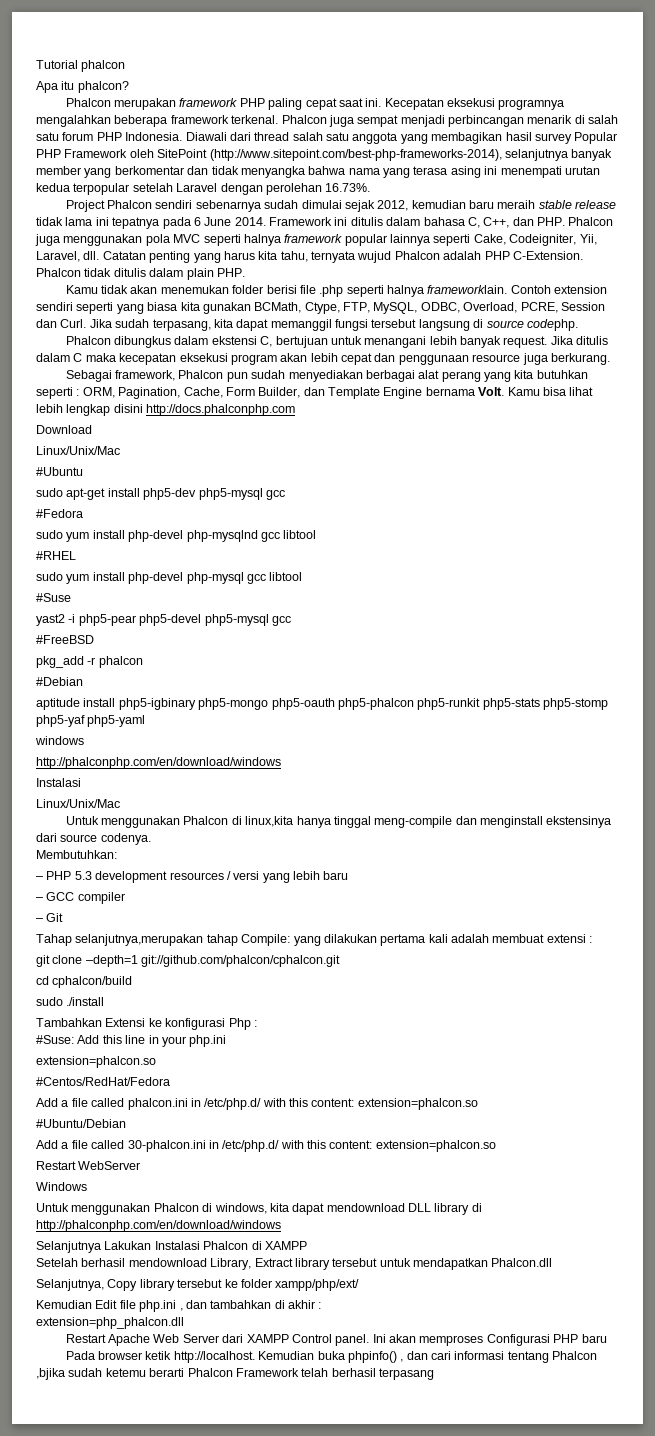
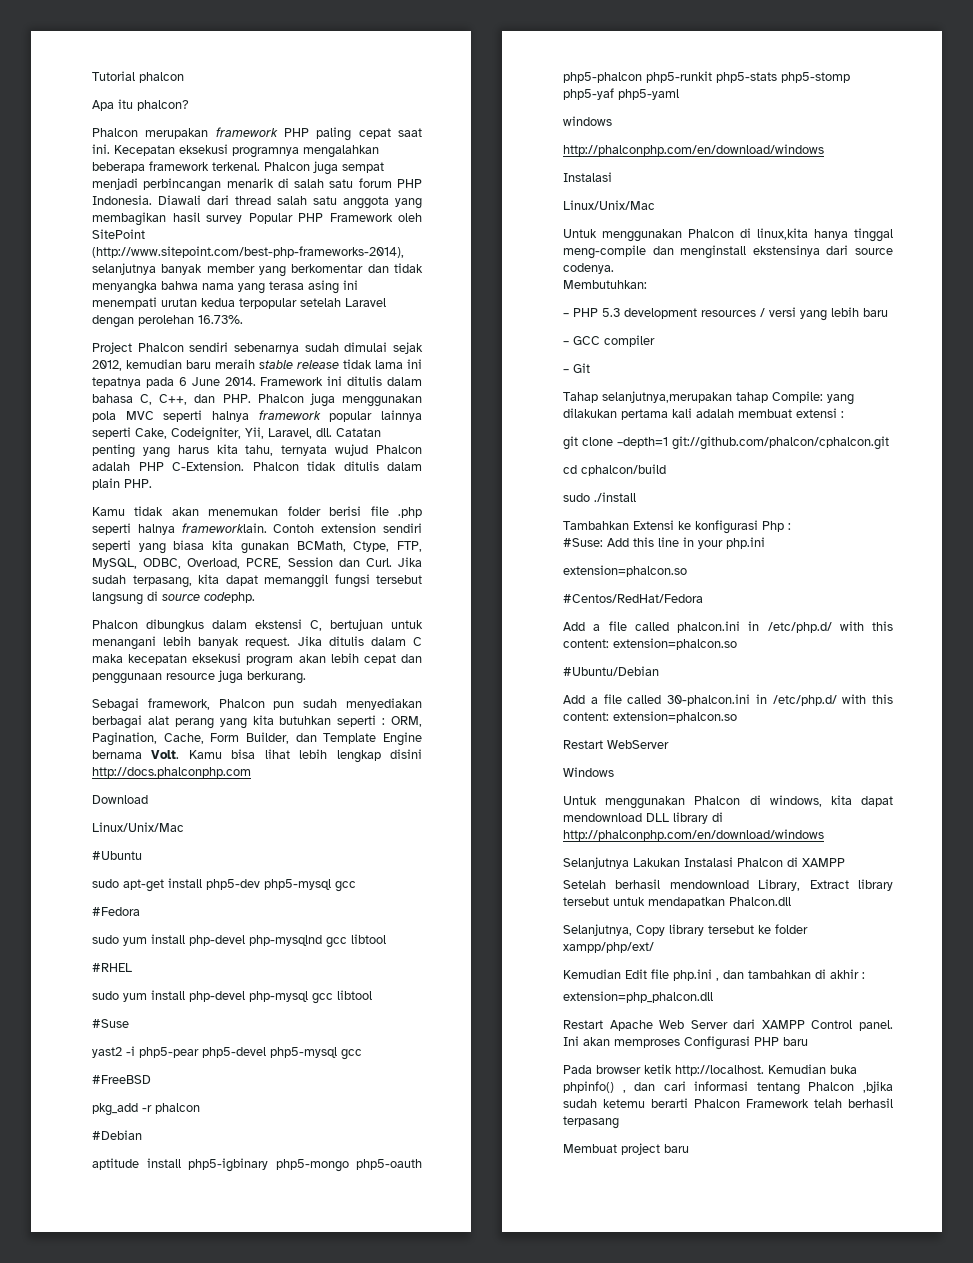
+ Membuat project baru

